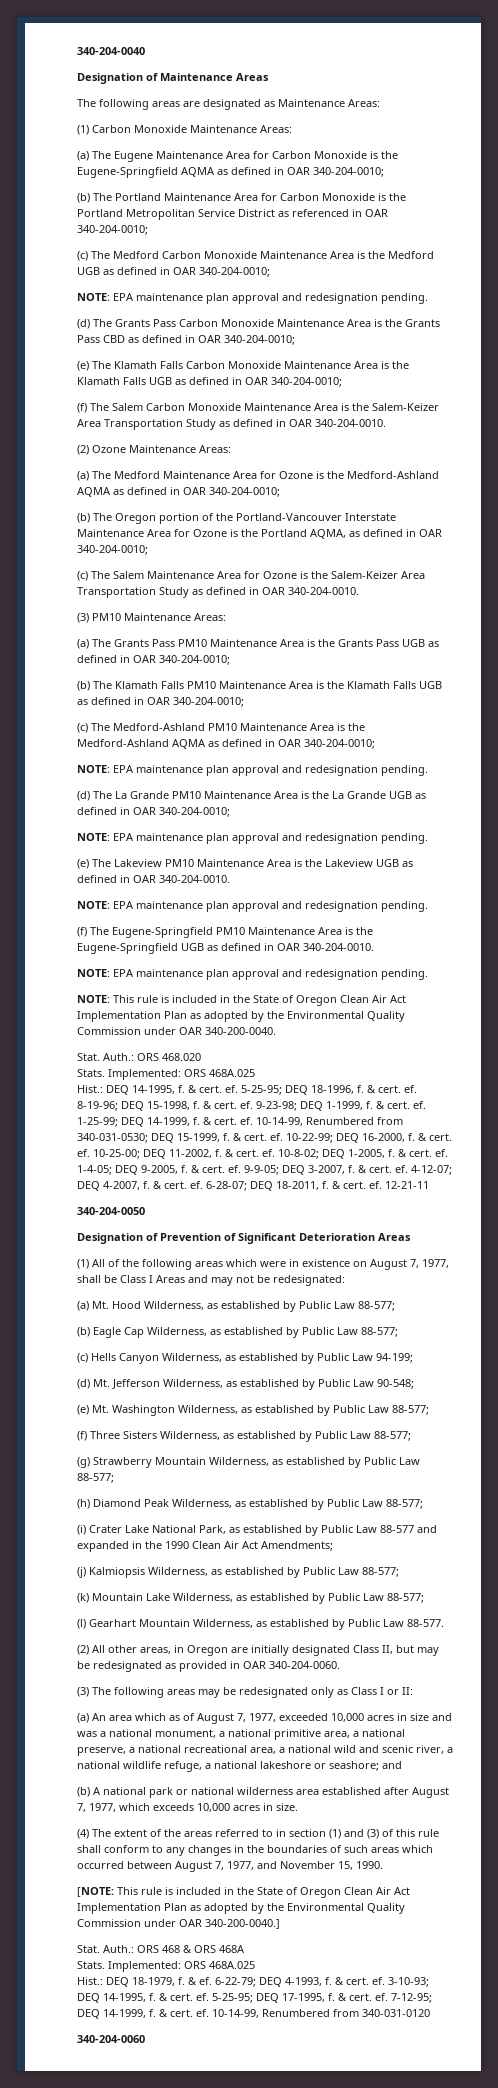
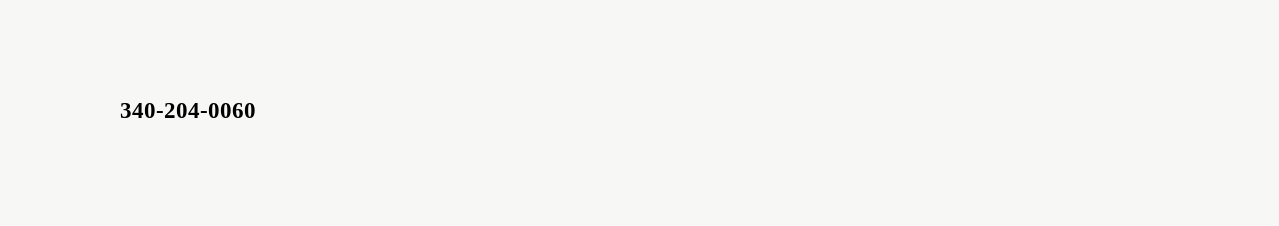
- 340-204-0040
- Designation of Maintenance Areas
- The following areas are designated as Maintenance Areas:
- (1) Carbon Monoxide Maintenance Areas:
- (a) The Eugene Maintenance Area for Carbon Monoxide is the Eugene-Springfield AQMA as defined in OAR 340-204-0010;
- (b) The Portland Maintenance Area for Carbon Monoxide is the Portland Metropolitan Service District as referenced in OAR 340-204-0010;
- (c) The Medford Carbon Monoxide Maintenance Area is the Medford UGB as defined in OAR 340-204-0010;
- NOTE: EPA maintenance plan approval and redesignation pending.
- (d) The Grants Pass Carbon Monoxide Maintenance Area is the Grants Pass CBD as defined in OAR 340-204-0010;
- (e) The Klamath Falls Carbon Monoxide Maintenance Area is the Klamath Falls UGB as defined in OAR 340-204-0010;
- (f) The Salem Carbon Monoxide Maintenance Area is the Salem-Keizer Area Transportation Study as defined in OAR 340-204-0010.
- (2) Ozone Maintenance Areas:
- (a) The Medford Maintenance Area for Ozone is the Medford-Ashland AQMA as defined in OAR 340-204-0010;
- (b) The Oregon portion of the Portland-Vancouver Interstate Maintenance Area for Ozone is the Portland AQMA, as defined in OAR 340-204-0010;
- (c) The Salem Maintenance Area for Ozone is the Salem-Keizer Area Transportation Study as defined in OAR 340-204-0010.
- (3) PM10 Maintenance Areas:
- (a) The Grants Pass PM10 Maintenance Area is the Grants Pass UGB as defined in OAR 340-204-0010;
- (b) The Klamath Falls PM10 Maintenance Area is the Klamath Falls UGB as defined in OAR 340-204-0010;
- (c) The Medford-Ashland PM10 Maintenance Area is the Medford-Ashland AQMA as defined in OAR 340-204-0010;
- NOTE: EPA maintenance plan approval and redesignation pending.
- (d) The La Grande PM10 Maintenance Area is the La Grande UGB as defined in OAR 340-204-0010;
- NOTE: EPA maintenance plan approval and redesignation pending.
- (e) The Lakeview PM10 Maintenance Area is the Lakeview UGB as defined in OAR 340-204-0010.
- NOTE: EPA maintenance plan approval and redesignation pending.
- (f) The Eugene-Springfield PM10 Maintenance Area is the Eugene-Springfield UGB as defined in OAR 340-204-0010.
- NOTE: EPA maintenance plan approval and redesignation pending.
- NOTE: This rule is included in the State of Oregon Clean Air Act Implementation Plan as adopted by the Environmental Quality Commission under OAR 340-200-0040.
- Stat. Auth.: ORS 468.020
- Stats. Implemented: ORS 468A.025
- Hist.: DEQ 14-1995, f. & cert. ef. 5-25-95; DEQ 18-1996, f. & cert. ef. 8-19-96; DEQ 15-1998, f. & cert. ef. 9-23-98; DEQ 1-1999, f. & cert. ef. 1-25-99; DEQ 14-1999, f. & cert. ef. 10-14-99, Renumbered from 340-031-0530; DEQ 15-1999, f. & cert. ef. 10-22-99; DEQ 16-2000, f. & cert. ef. 10-25-00; DEQ 11-2002, f. & cert. ef. 10-8-02; DEQ 1-2005, f. & cert. ef. 1-4-05; DEQ 9-2005, f. & cert. ef. 9-9-05; DEQ 3-2007, f. & cert. ef. 4-12-07; DEQ 4-2007, f. & cert. ef. 6-28-07; DEQ 18-2011, f. & cert. ef. 12-21-11
- 340-204-0050
- Designation of Prevention of Significant Deterioration Areas
- (1) All of the following areas which were in existence on August 7, 1977, shall be Class I Areas and may not be redesignated:
- (a) Mt. Hood Wilderness, as established by Public Law 88-577;
- (b) Eagle Cap Wilderness, as established by Public Law 88-577;
- (c) Hells Canyon Wilderness, as established by Public Law 94-199;
- (d) Mt. Jefferson Wilderness, as established by Public Law 90-548;
- (e) Mt. Washington Wilderness, as established by Public Law 88-577;
- (f) Three Sisters Wilderness, as established by Public Law 88-577;
- (g) Strawberry Mountain Wilderness, as established by Public Law 88-577;
- (h) Diamond Peak Wilderness, as established by Public Law 88-577;
- (i) Crater Lake National Park, as established by Public Law 88-577 and expanded in the 1990 Clean Air Act Amendments;
- (j) Kalmiopsis Wilderness, as established by Public Law 88-577;
- (k) Mountain Lake Wilderness, as established by Public Law 88-577;
- (l) Gearhart Mountain Wilderness, as established by Public Law 88-577.
- (2) All other areas, in Oregon are initially designated Class II, but may be redesignated as provided in OAR 340-204-0060.
- (3) The following areas may be redesignated only as Class I or II:
- (a) An area which as of August 7, 1977, exceeded 10,000 acres in size and was a national monument, a national primitive area, a national preserve, a national recreational area, a national wild and scenic river, a national wildlife refuge, a national lakeshore or seashore; and
- (b) A national park or national wilderness area established after August 7, 1977, which exceeds 10,000 acres in size.
- (4) The extent of the areas referred to in section (1) and (3) of this rule shall conform to any changes in the boundaries of such areas which occurred between August 7, 1977, and November 15, 1990.
- [NOTE: This rule is included in the State of Oregon Clean Air Act Implementation Plan as adopted by the Environmental Quality Commission under OAR 340-200-0040.]
- Stat. Auth.: ORS 468 & ORS 468A
- Stats. Implemented: ORS 468A.025
- Hist.: DEQ 18-1979, f. & ef. 6-22-79; DEQ 4-1993, f. & cert. ef. 3-10-93; DEQ 14-1995, f. & cert. ef. 5-25-95; DEQ 17-1995, f. & cert. ef. 7-12-95; DEQ 14-1999, f. & cert. ef. 10-14-99, Renumbered from 340-031-0120

